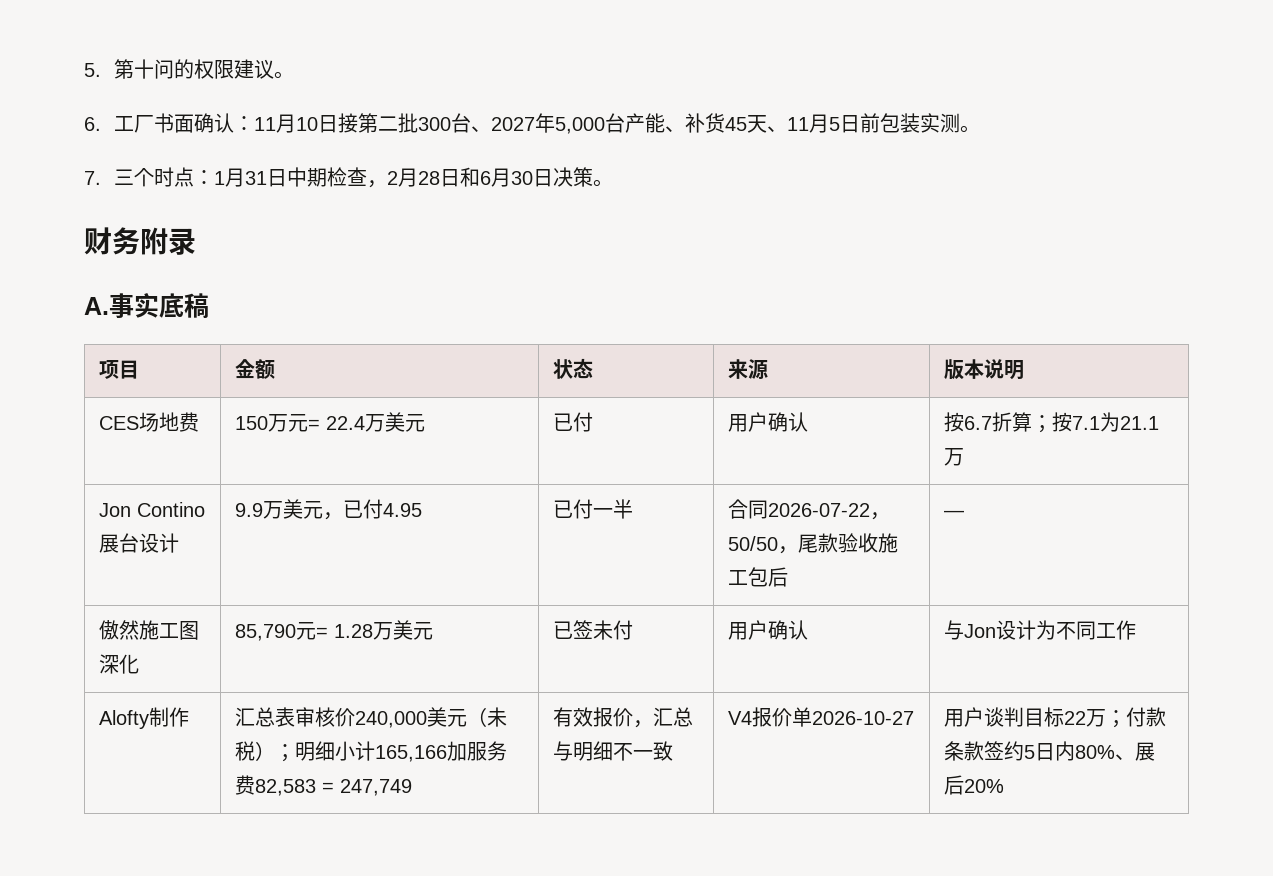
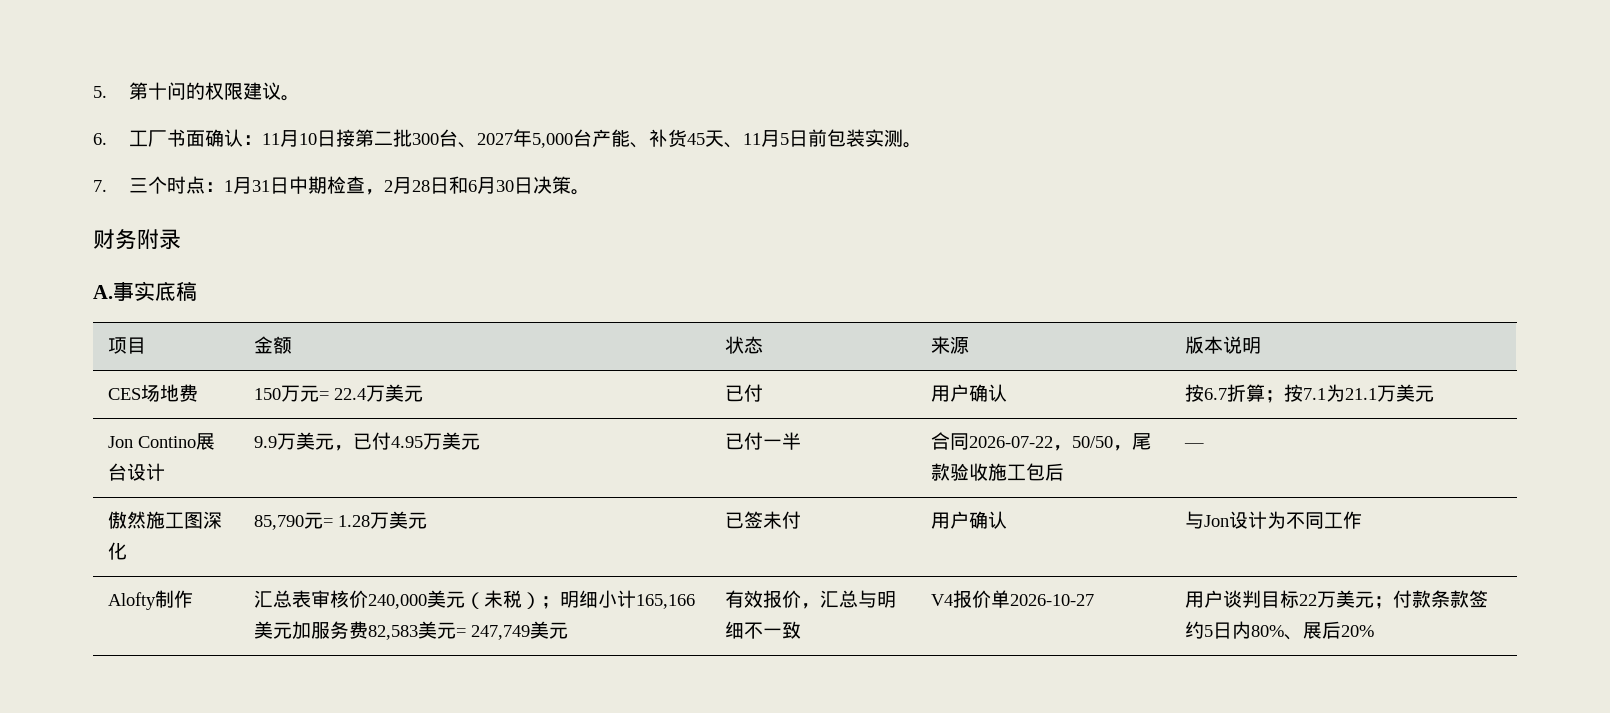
- CES场地费 | 150万元= 22.4万美元 | 已付 | 用户确认 | 按6.7折算；按7.1为21.1万
+ CES场地费 | 150万元= 22.4万美元 | 已付 | 用户确认 | 按6.7折算；按7.1为21.1万美元
- Jon Contino展台设计 | 9.9万美元，已付4.95 | 已付一半 | 合同2026-07-22，50/50，尾款验收施工包后 | —
+ Jon Contino展台设计 | 9.9万美元，已付4.95万美元 | 已付一半 | 合同2026-07-22，50/50，尾款验收施工包后 | —
- 汇总表审核价240,000美元（未税）；明细小计165,166加服务费82,583 = 247,749
+ 汇总表审核价240,000美元（未税）；明细小计165,166美元加服务费82,583美元= 247,749美元
- 用户谈判目标22万；付款条款签约5日内80%、展后20%
+ 用户谈判目标22万美元；付款条款签约5日内80%、展后20%

